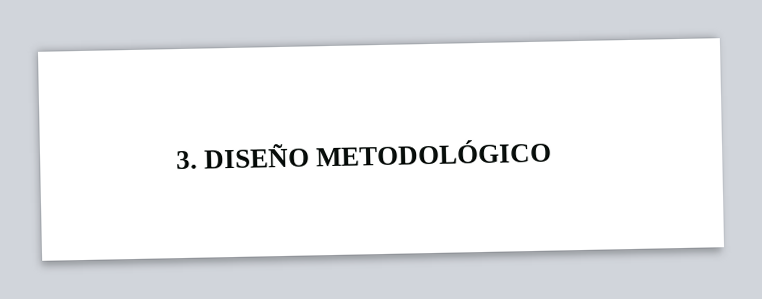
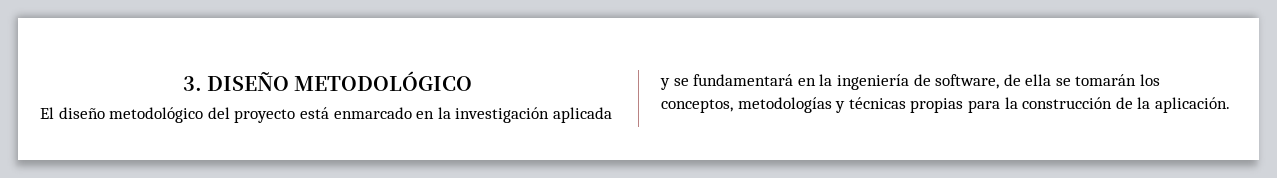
+ El diseño metodológico del proyecto está enmarcado en la investigación aplicada y se fundamentará en la ingeniería de software, de ella se tomarán los conceptos, metodologías y técnicas propias para la construcción de la aplicación.

